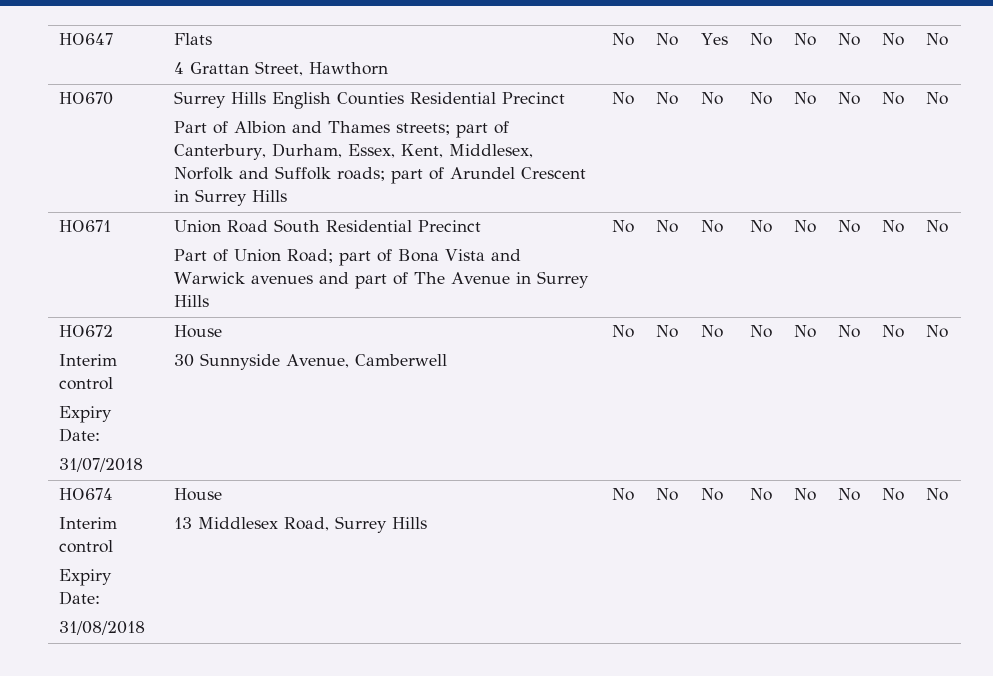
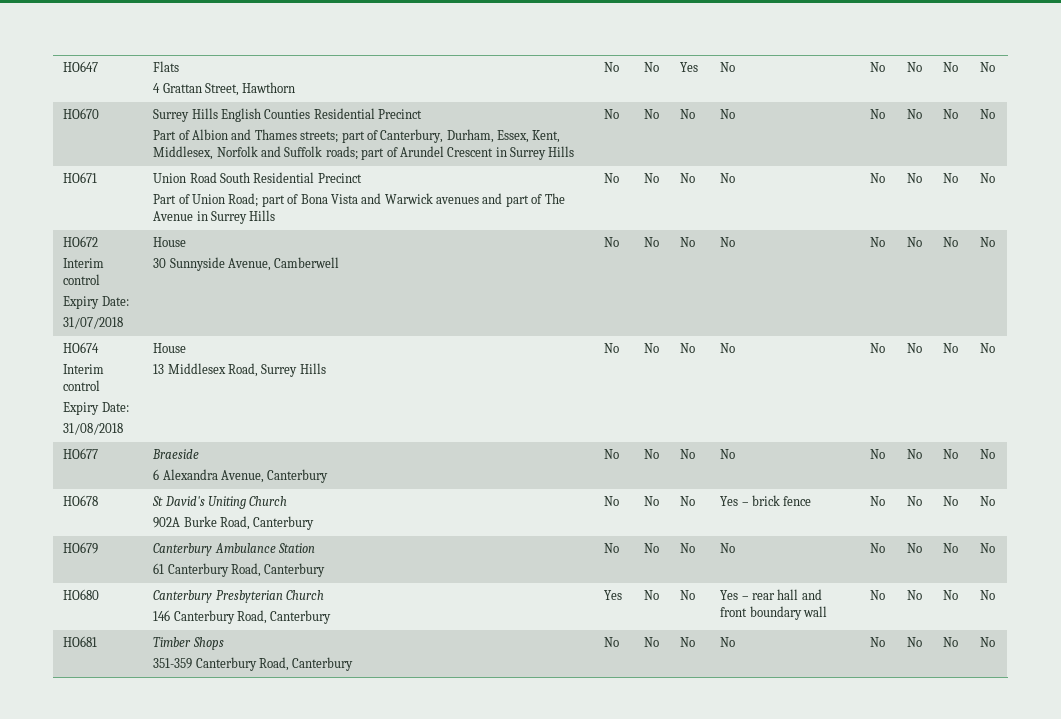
+ HO677 | Braeside
+ 6 Alexandra Avenue, Canterbury | No | No | No | No | No | No | No | No
+ HO678 | St David's Uniting Church
+ 902A Burke Road, Canterbury | No | No | No | Yes – brick fence | No | No | No | No
+ HO679 | Canterbury Ambulance Station
+ 61 Canterbury Road, Canterbury | No | No | No | No | No | No | No | No
+ HO680 | Canterbury Presbyterian Church
+ 146 Canterbury Road, Canterbury | Yes | No | No | Yes – rear hall and front boundary wall | No | No | No | No
+ HO681 | Timber Shops
+ 351-359 Canterbury Road, Canterbury | No | No | No | No | No | No | No | No

